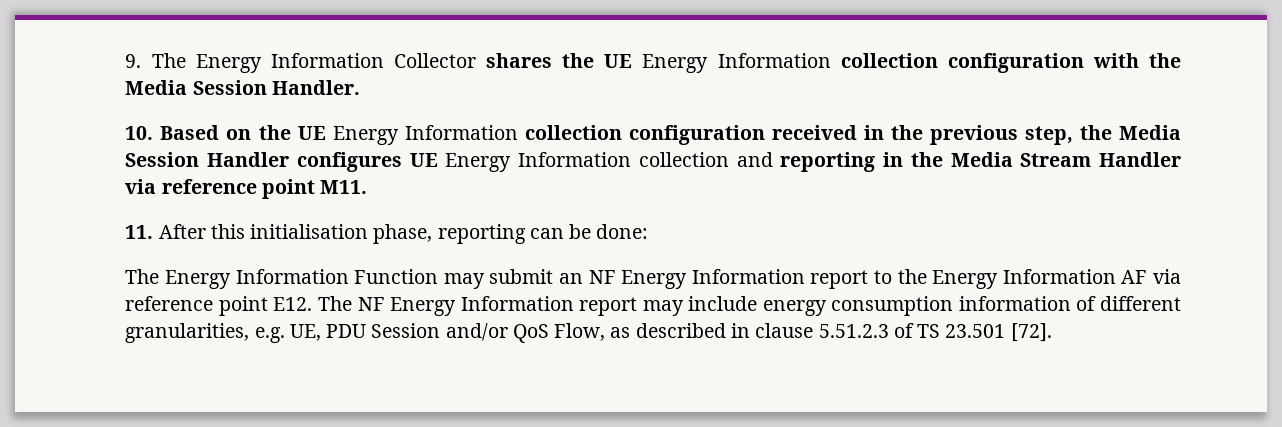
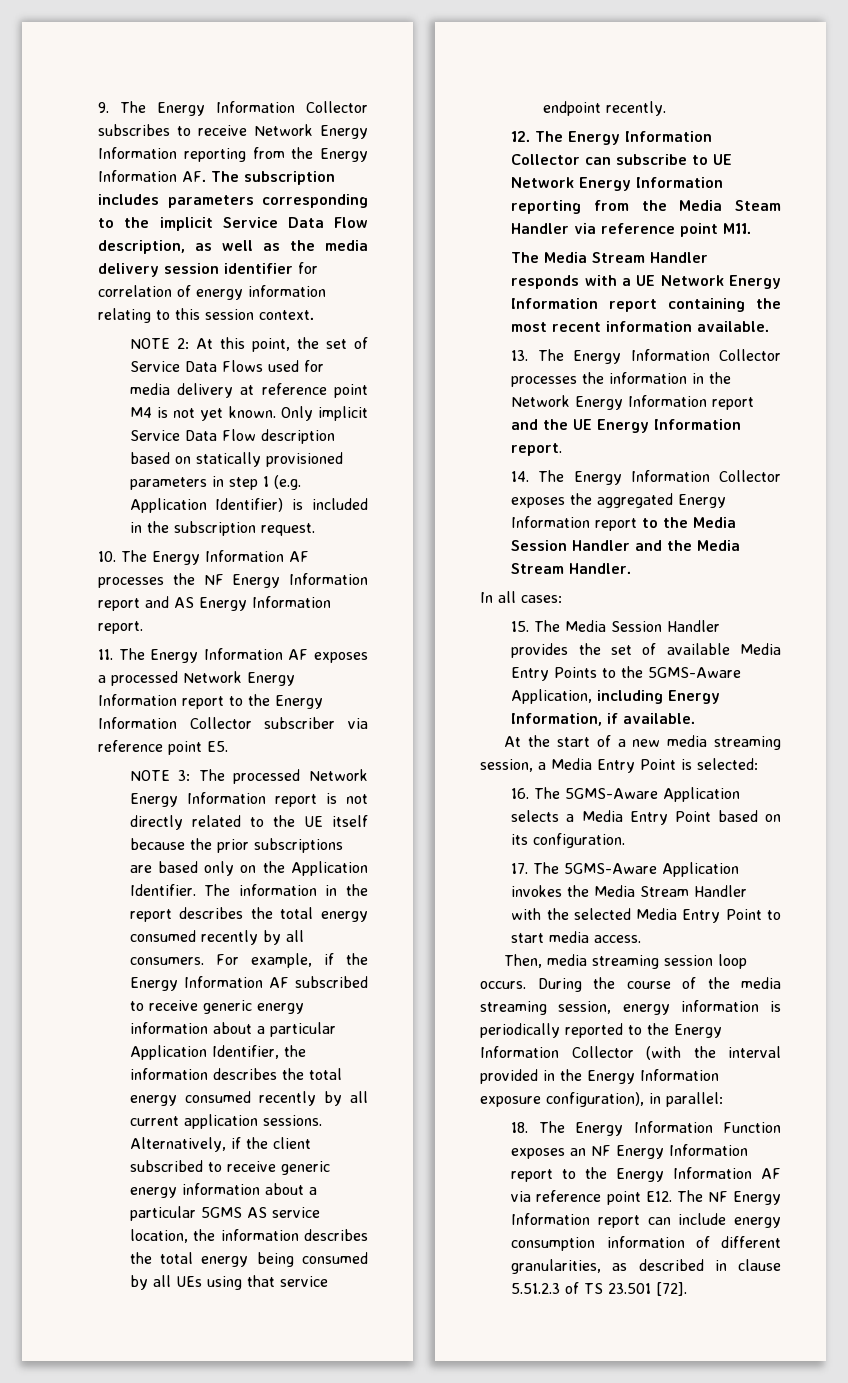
- 9. The Energy Information Collector shares the UE Energy Information collection configuration with the Media Session Handler.
- 10. Based on the UE Energy Information collection configuration received in the previous step, the Media Session Handler configures UE Energy Information collection and reporting in the Media Stream Handler via reference point M11.
+ 9. The Energy Information Collector subscribes to receive Network Energy Information reporting from the Energy Information AF. The subscription includes parameters corresponding to the implicit Service Data Flow description, as well as the media delivery session identifier for correlation of energy information relating to this session context.
+ NOTE 2: At this point, the set of Service Data Flows used for media delivery at reference point M4 is not yet known. Only implicit Service Data Flow description based on statically provisioned parameters in step 1 (e.g. Application Identifier) is included in the subscription request.
+ 10. The Energy Information AF processes the NF Energy Information report and AS Energy Information report.
+ 11. The Energy Information AF exposes a processed Network Energy Information report to the Energy Information Collector subscriber via reference point E5.
+ NOTE 3: The processed Network Energy Information report is not directly related to the UE itself because the prior subscriptions are based only on the Application Identifier. The information in the report describes the total energy consumed recently by all consumers. For example, if the Energy Information AF subscribed to receive generic energy information about a particular Application Identifier, the information describes the total energy consumed recently by all current application sessions. Alternatively, if the client subscribed to receive generic energy information about a particular 5GMS AS service location, the information describes the total energy being consumed by all UEs using that service endpoint recently.
+ 12. The Energy Information Collector can subscribe to UE Network Energy Information reporting from the Media Steam Handler via reference point M11.
- 11. After this initialisation phase, reporting can be done:
- The Energy Information Function may submit an NF Energy Information report to the Energy Information AF via reference point E12. The NF Energy Information report may include energy consumption information of different granularities, e.g. UE, PDU Session and/or QoS Flow, as described in clause 5.51.2.3 of TS 23.501 [72].
+ The Media Stream Handler responds with a UE Network Energy Information report containing the most recent information available.
+ 13. The Energy Information Collector processes the information in the Network Energy Information report and the UE Energy Information report.
+ 14. The Energy Information Collector exposes the aggregated Energy Information report to the Media Session Handler and the Media Stream Handler.
+ In all cases:
+ 15. The Media Session Handler provides the set of available Media Entry Points to the 5GMS-Aware Application, including Energy Information, if available.
+ At the start of a new media streaming session, a Media Entry Point is selected:
+ 16. The 5GMS-Aware Application selects a Media Entry Point based on its configuration.
+ 17. The 5GMS-Aware Application invokes the Media Stream Handler with the selected Media Entry Point to start media access.
+ Then, media streaming session loop occurs. During the course of the media streaming session, energy information is periodically reported to the Energy Information Collector (with the interval provided in the Energy Information exposure configuration), in parallel:
+ 18. The Energy Information Function exposes an NF Energy Information report to the Energy Information AF via reference point E12. The NF Energy Information report can include energy consumption information of different granularities, as described in clause 5.51.2.3 of TS 23.501 [72].

